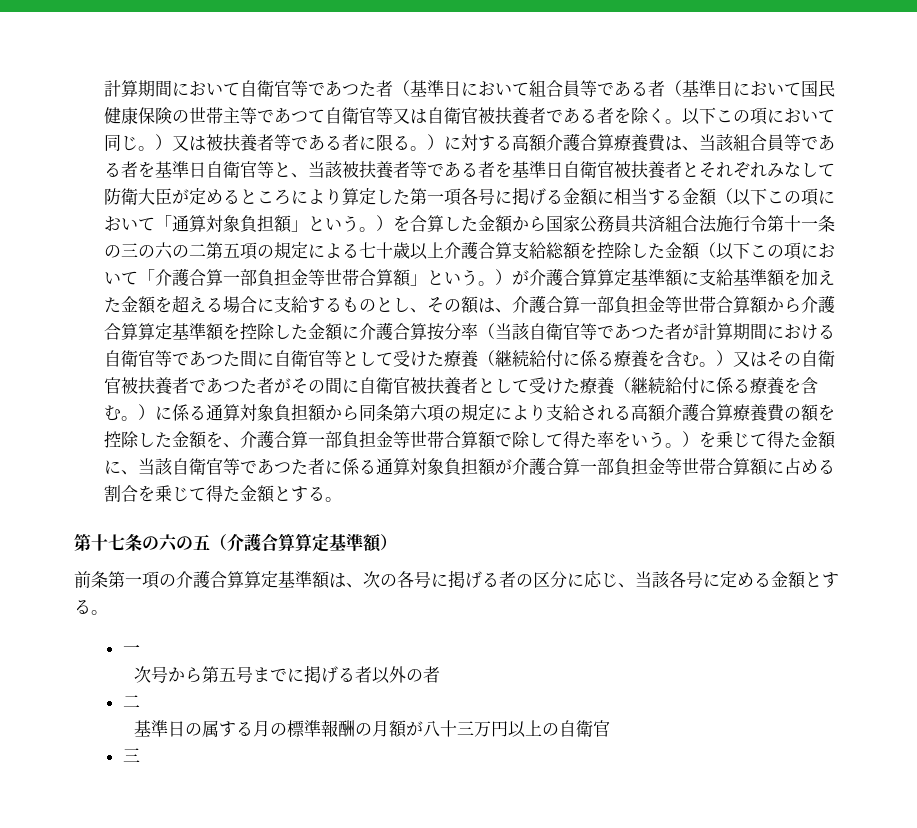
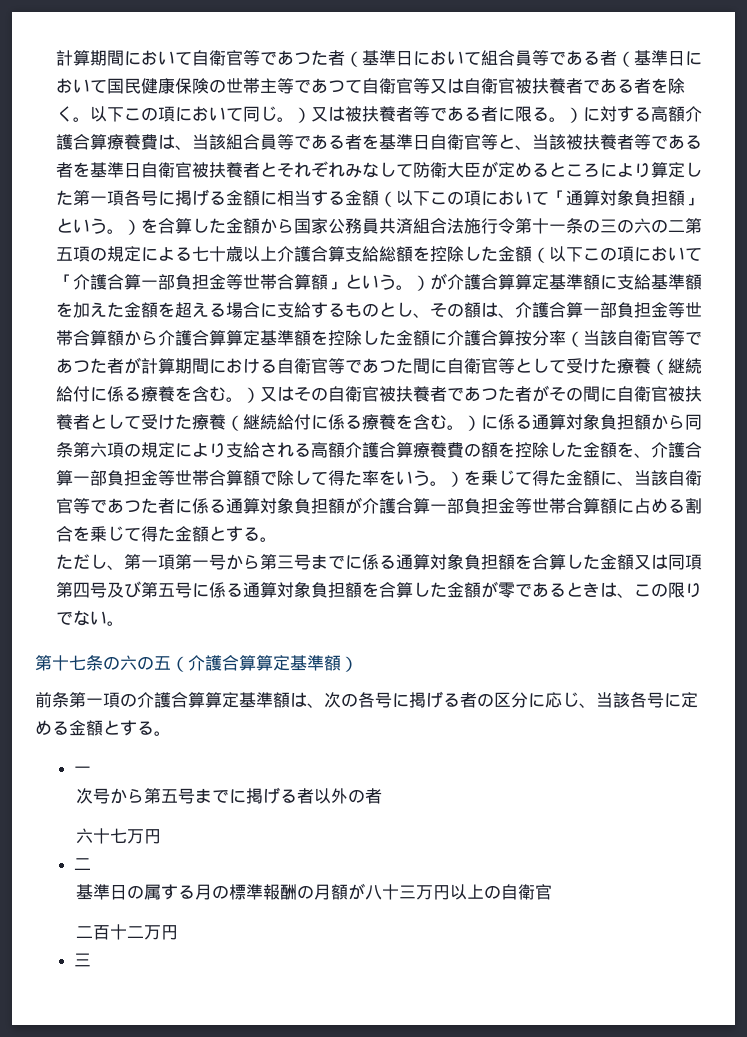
+ ただし、第一項第一号から第三号までに係る通算対象負担額を合算した金額又は同項第四号及び第五号に係る通算対象負担額を合算した金額が零であるときは、この限りでない。
+ 六十七万円
+ 二百十二万円

